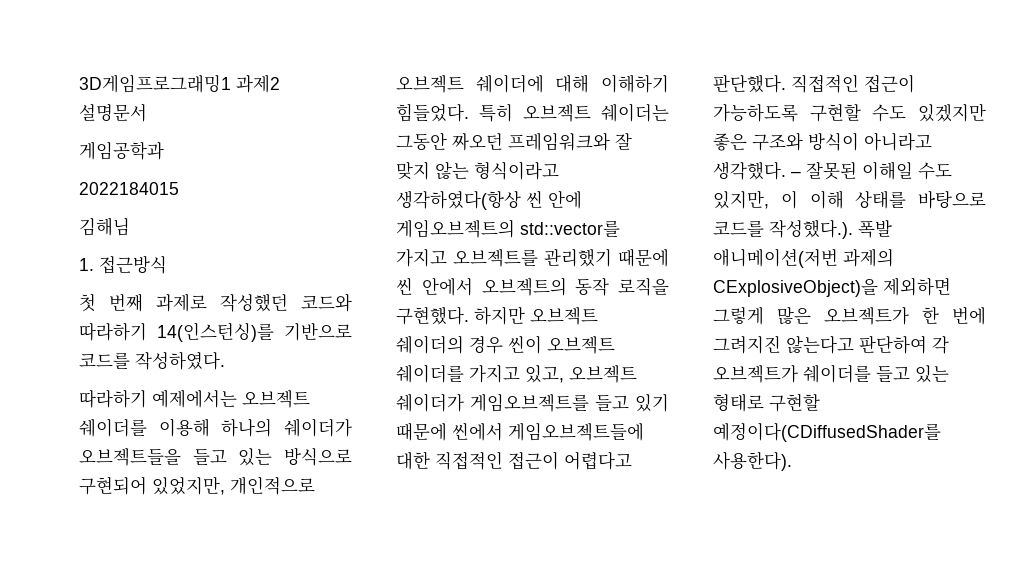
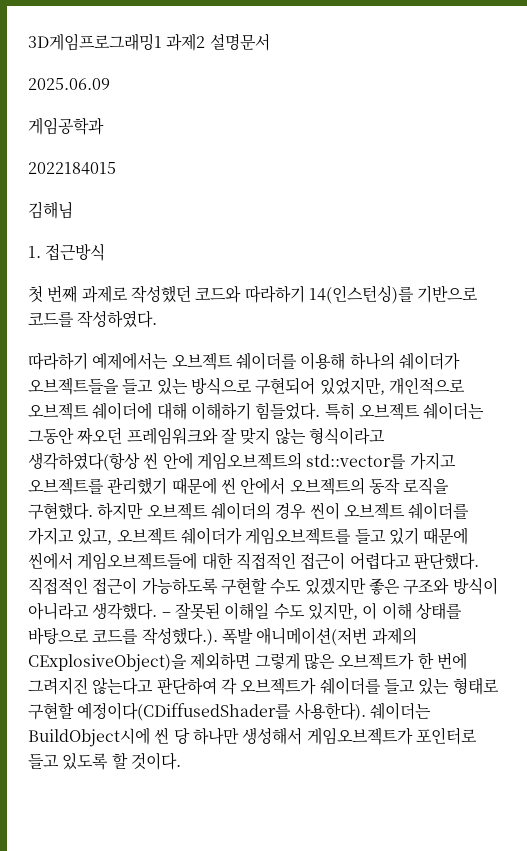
+ 2025.06.09
+ 쉐이더는 BuildObject시에 씬 당 하나만 생성해서 게임오브젝트가 포인터로 들고 있도록 할 것이다.

